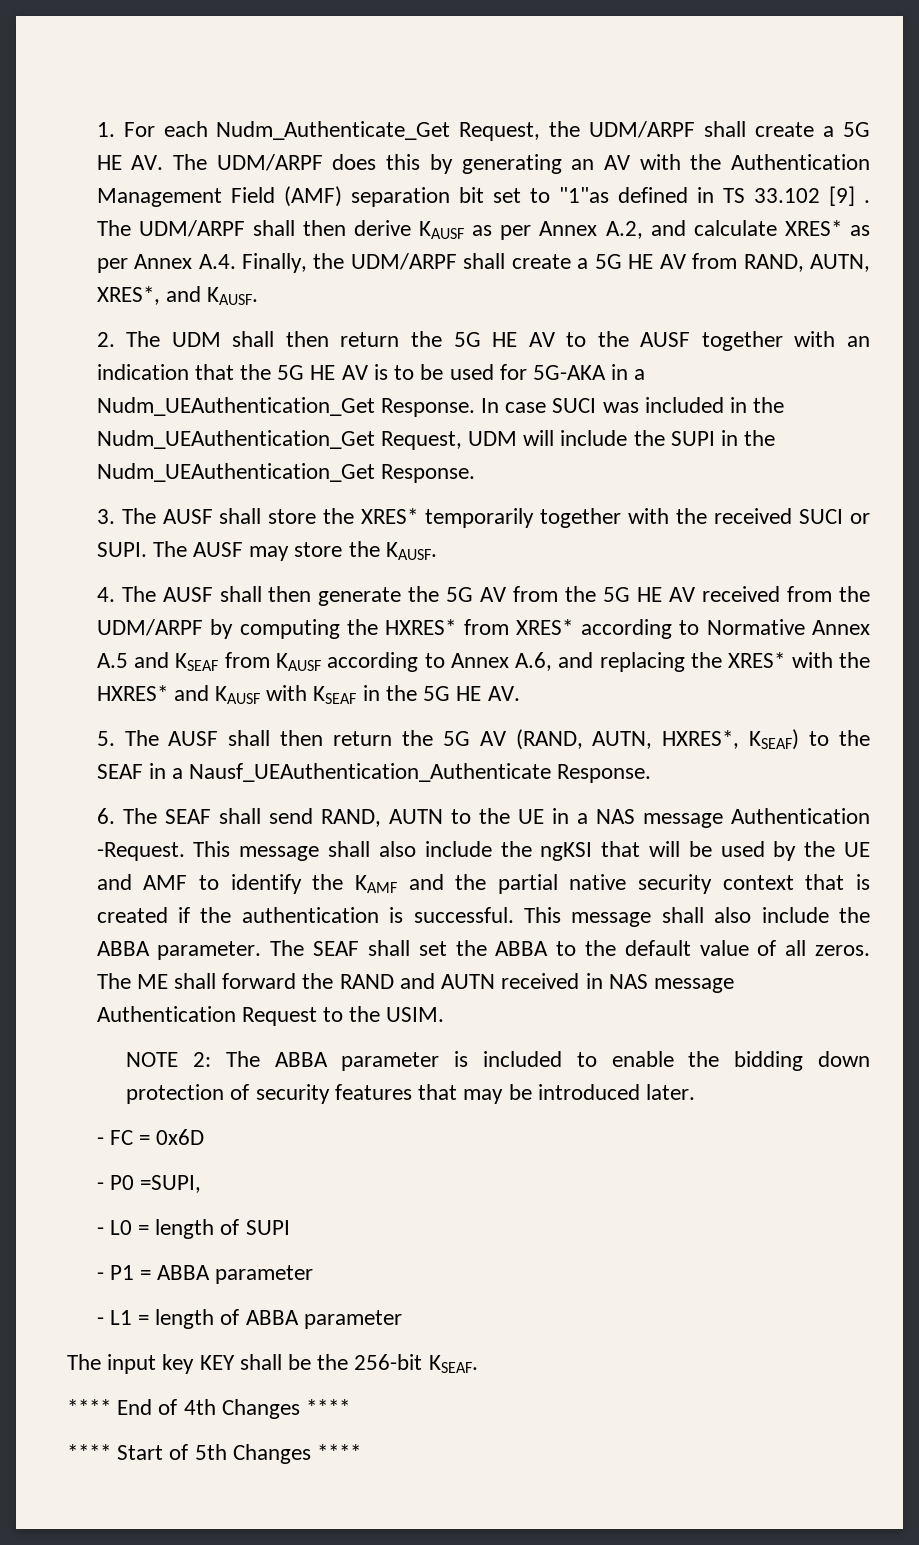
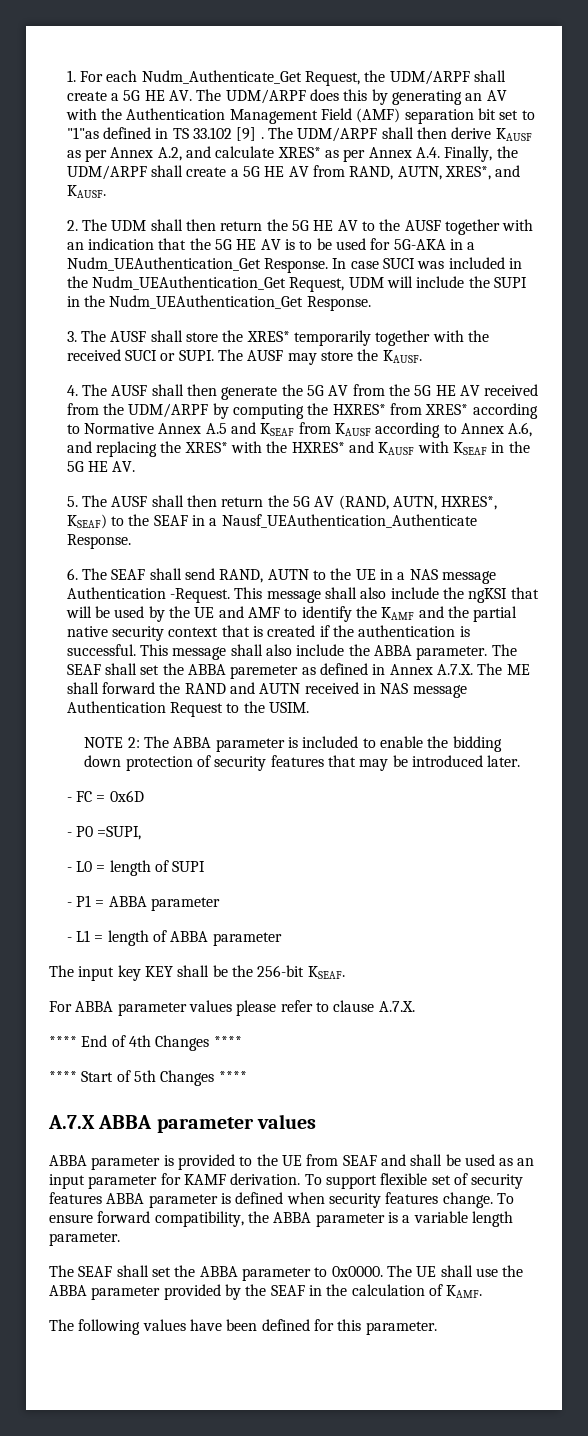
- The SEAF shall set the ABBA to the default value of all zeros. The ME shall forward the RAND and AUTN received in NAS message Authentication Request to the USIM.
+ The SEAF shall set the ABBA paremeter as defined in Annex A.7.X. The ME shall forward the RAND and AUTN received in NAS message Authentication Request to the USIM.
+ For ABBA parameter values please refer to clause A.7.X.
+ A.7.X ABBA parameter values
+ ABBA parameter is provided to the UE from SEAF and shall be used as an input parameter for KAMF derivation. To support flexible set of security features ABBA parameter is defined when security features change. To ensure forward compatibility, the ABBA parameter is a variable length parameter.
+ The SEAF shall set the ABBA parameter to 0x0000. The UE shall use the ABBA parameter provided by the SEAF in the calculation of KAMF.
+ The following values have been defined for this parameter.

